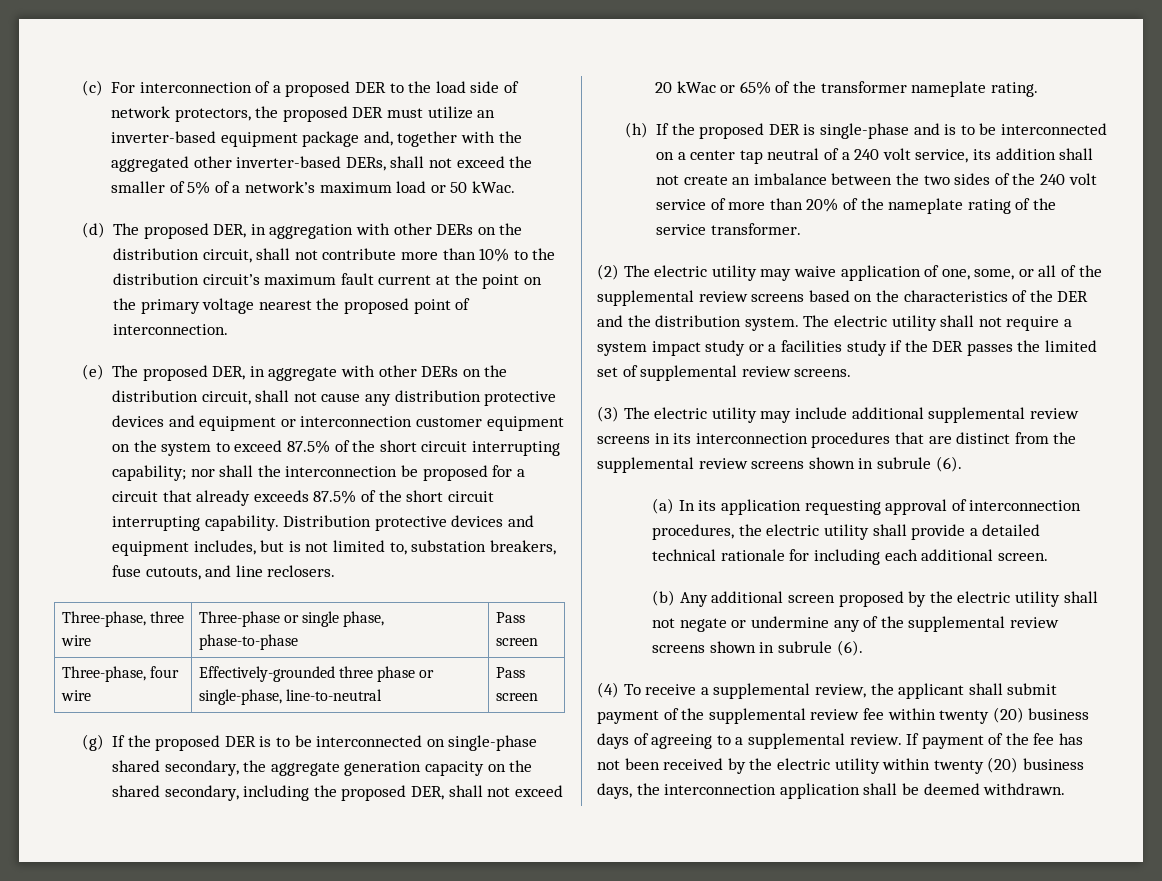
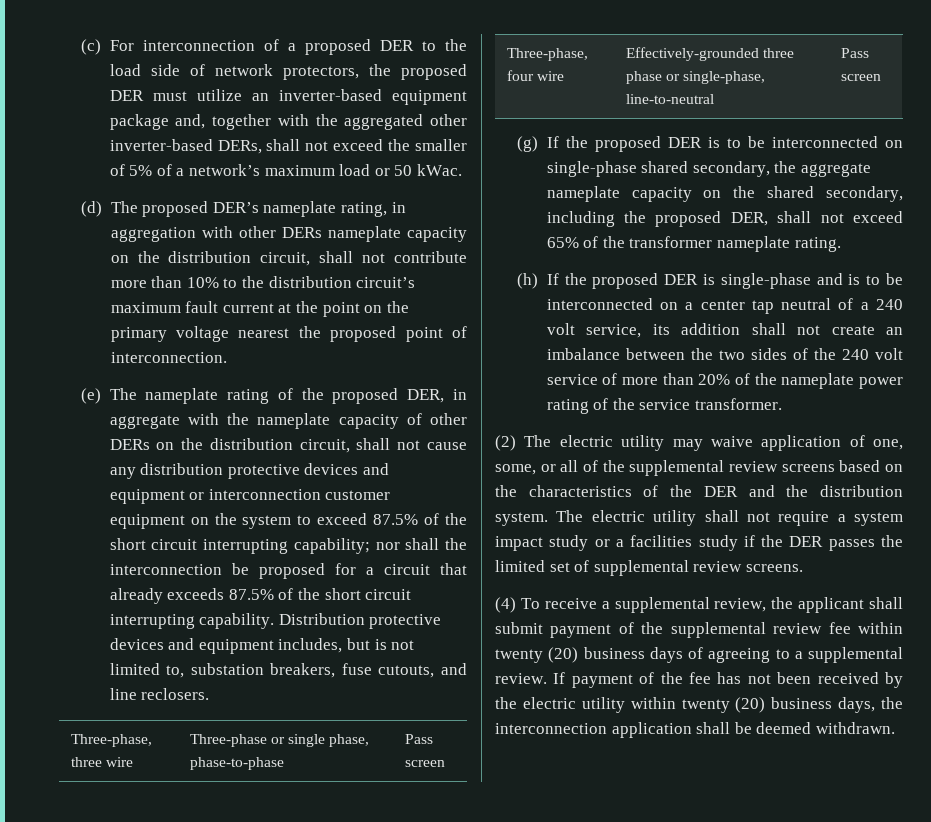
- (d) The proposed DER, in aggregation with other DERs on the distribution circuit, shall not contribute more than 10% to the distribution circuit’s maximum fault current at the point on the primary voltage nearest the proposed point of interconnection.
+ (d) The proposed DER’s nameplate rating, in aggregation with other DERs nameplate capacity on the distribution circuit, shall not contribute more than 10% to the distribution circuit’s maximum fault current at the point on the primary voltage nearest the proposed point of interconnection.
- (e) The proposed DER, in aggregate with other DERs on the distribution circuit, shall not cause any distribution protective devices and equipment or interconnection customer equipment on the system to exceed 87.5% of the short circuit interrupting capability; nor shall the interconnection be proposed for a circuit that already exceeds 87.5% of the short circuit interrupting capability.
+ (e) The nameplate rating of the proposed DER, in aggregate with the nameplate capacity of other DERs on the distribution circuit, shall not cause any distribution protective devices and equipment or interconnection customer equipment on the system to exceed 87.5% of the short circuit interrupting capability; nor shall the interconnection be proposed for a circuit that already exceeds 87.5% of the short circuit interrupting capability.
- (g) If the proposed DER is to be interconnected on single-phase shared secondary, the aggregate generation capacity on the shared secondary, including the proposed DER, shall not exceed 20 kWac or 65% of the transformer nameplate rating.
+ (g) If the proposed DER is to be interconnected on single-phase shared secondary, the aggregate nameplate capacity on the shared secondary, including the proposed DER, shall not exceed 65% of the transformer nameplate rating.
- (h) If the proposed DER is single-phase and is to be interconnected on a center tap neutral of a 240 volt service, its addition shall not create an imbalance between the two sides of the 240 volt service of more than 20% of the nameplate rating of the service transformer.
+ (h) If the proposed DER is single-phase and is to be interconnected on a center tap neutral of a 240 volt service, its addition shall not create an imbalance between the two sides of the 240 volt service of more than 20% of the nameplate power rating of the service transformer.
- (3) The electric utility may include additional supplemental review screens in its interconnection procedures that are distinct from the supplemental review screens shown in subrule (6).
- (a) In its application requesting approval of interconnection procedures, the electric utility shall provide a detailed technical rationale for including each additional screen.
- (b) Any additional screen proposed by the electric utility shall not negate or undermine any of the supplemental review screens shown in subrule (6).

